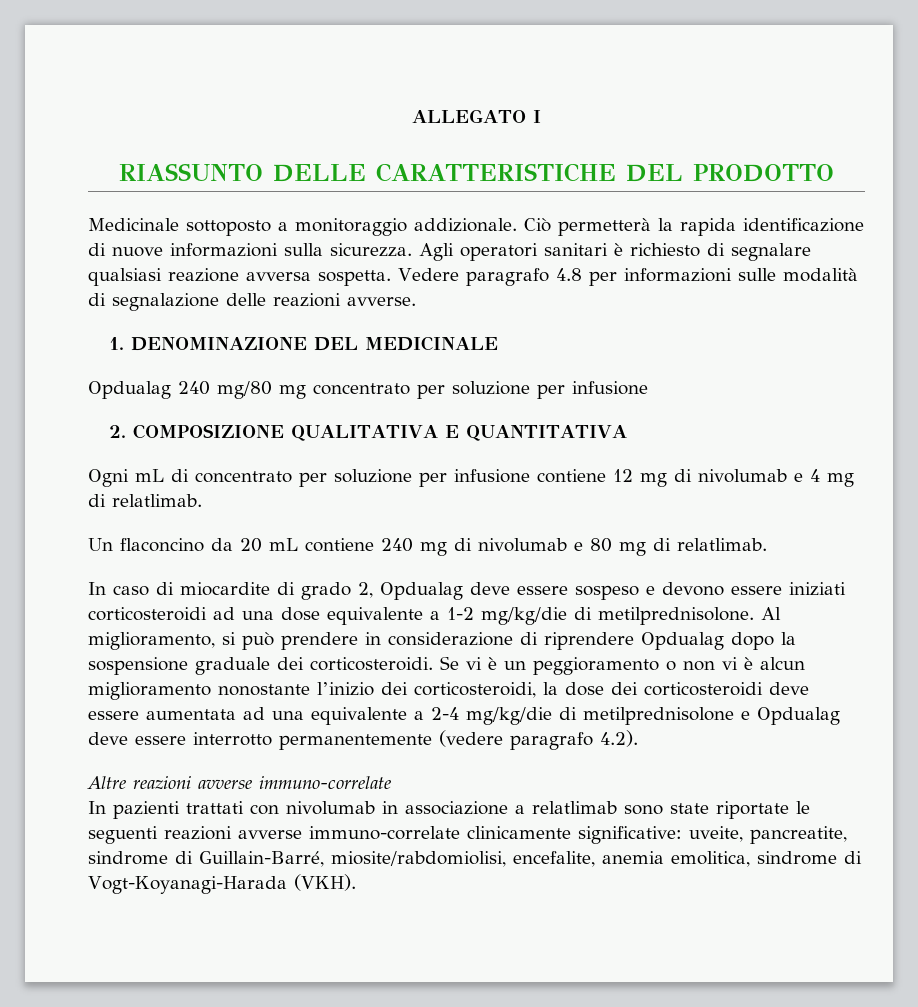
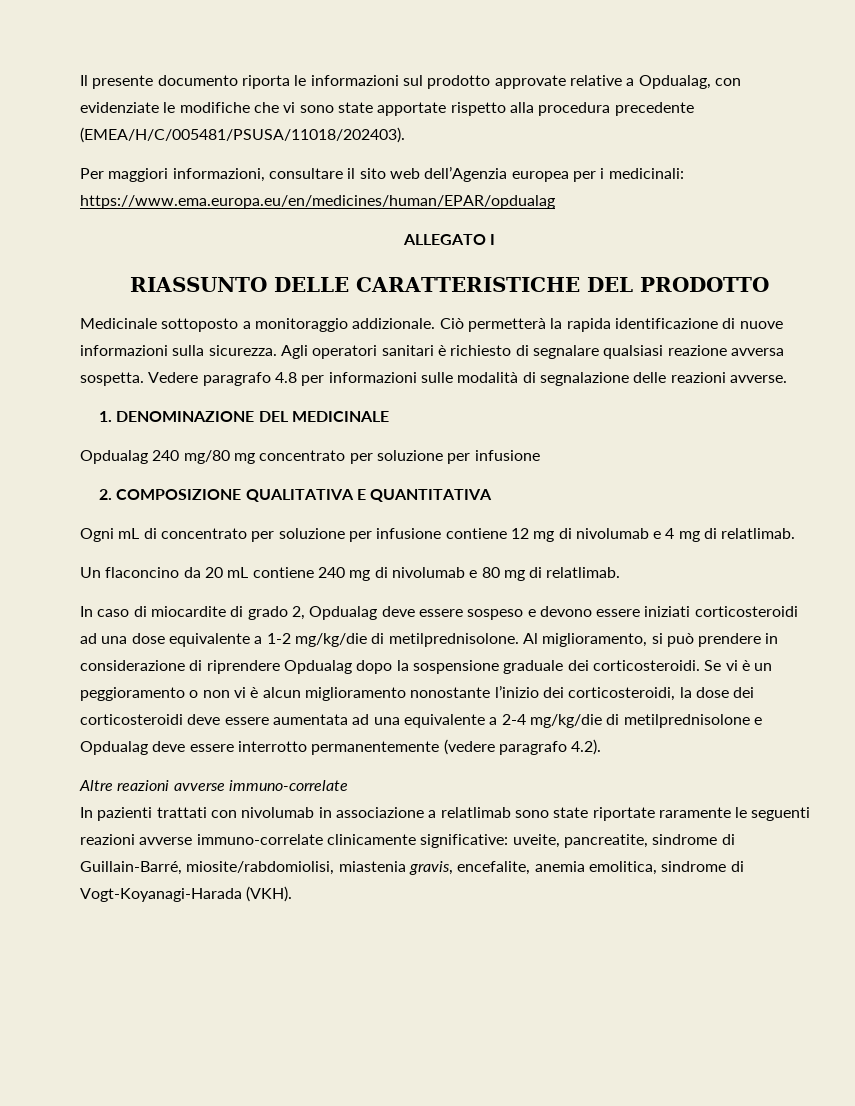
+ Il presente documento riporta le informazioni sul prodotto approvate relative a Opdualag, con evidenziate le modifiche che vi sono state apportate rispetto alla procedura precedente (EMEA/H/C/005481/PSUSA/11018/202403).
+ Per maggiori informazioni, consultare il sito web dell’Agenzia europea per i medicinali: https://www.ema.europa.eu/en/medicines/human/EPAR/opdualag
- In pazienti trattati con nivolumab in associazione a relatlimab sono state riportate le seguenti reazioni avverse immuno-correlate clinicamente significative: uveite, pancreatite, sindrome di Guillain-Barré, miosite/rabdomiolisi, encefalite, anemia emolitica, sindrome di Vogt-Koyanagi-Harada (VKH).
+ In pazienti trattati con nivolumab in associazione a relatlimab sono state riportate raramente le seguenti reazioni avverse immuno-correlate clinicamente significative: uveite, pancreatite, sindrome di Guillain-Barré, miosite/rabdomiolisi, miastenia gravis, encefalite, anemia emolitica, sindrome di Vogt-Koyanagi-Harada (VKH).

